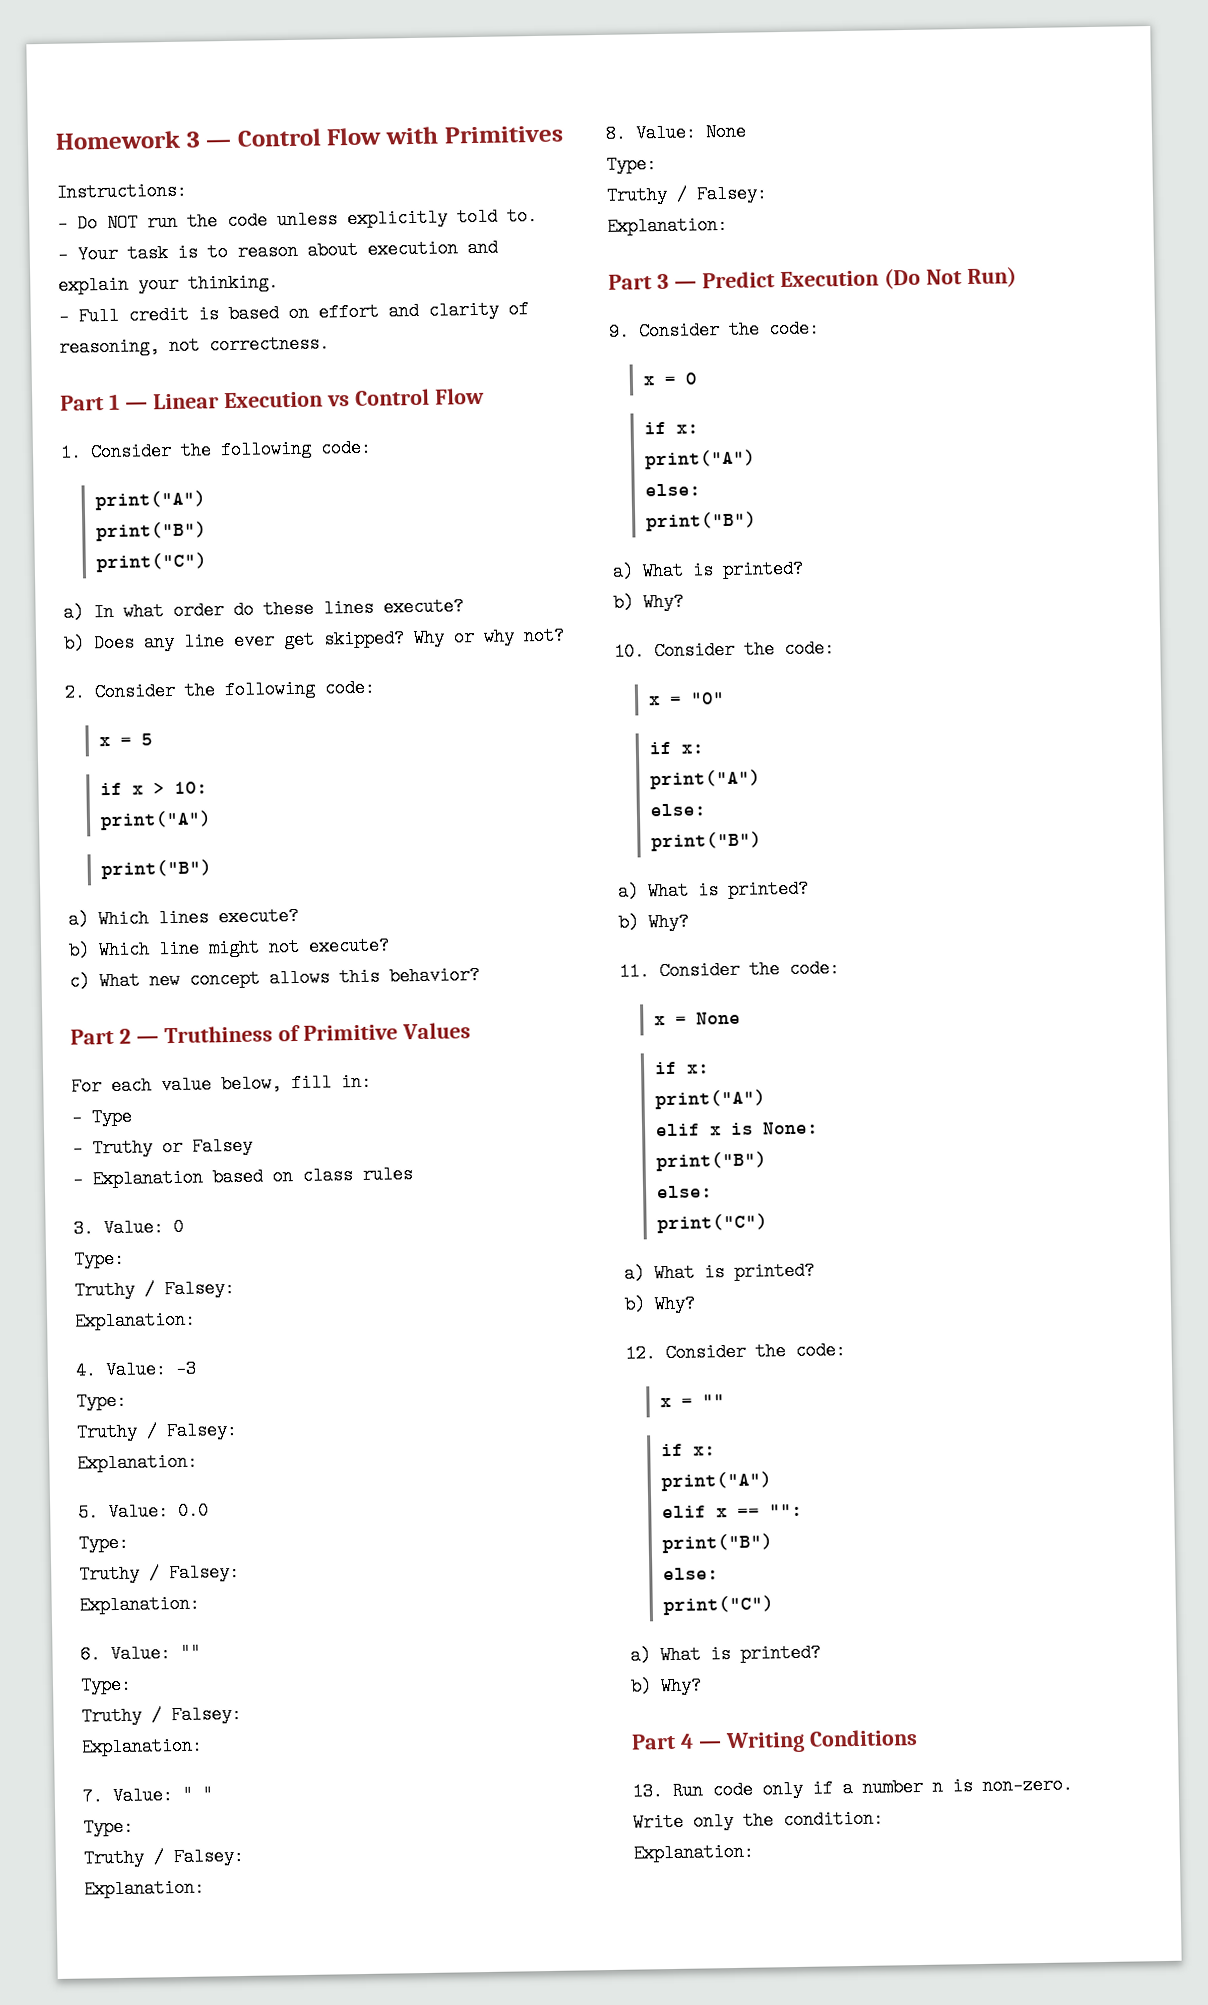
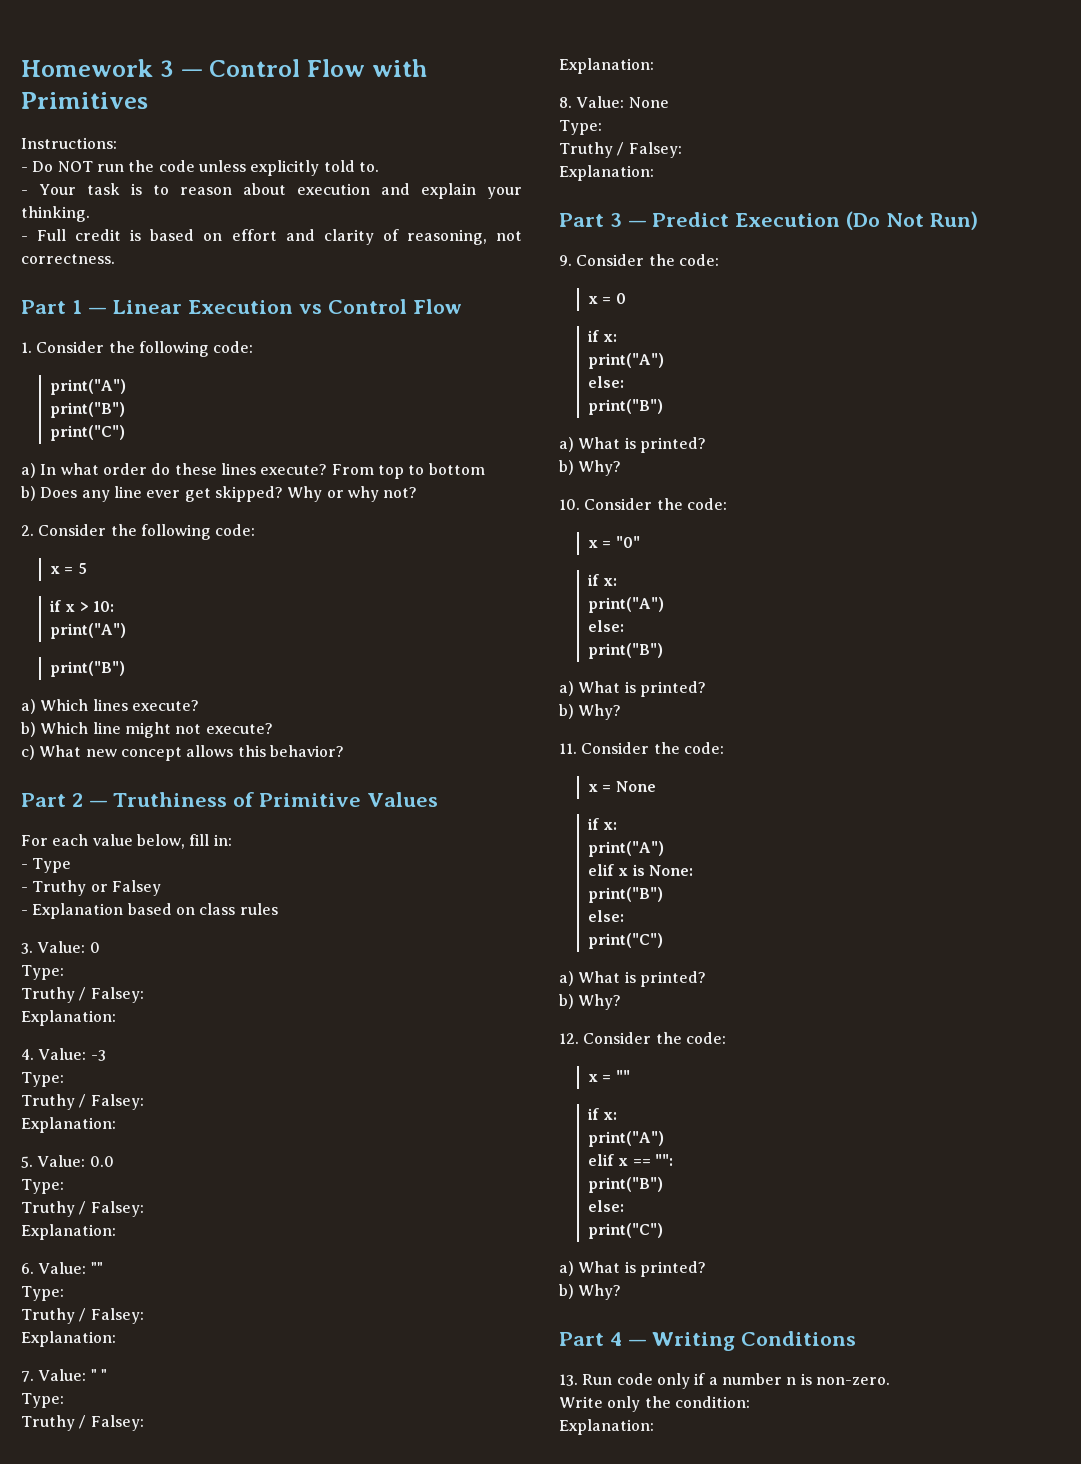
+ From top to bottom

